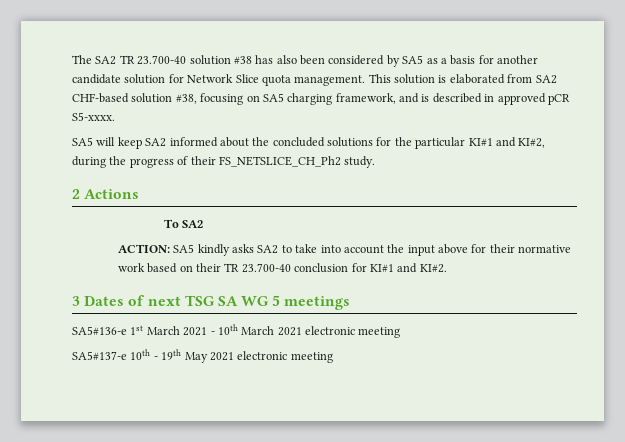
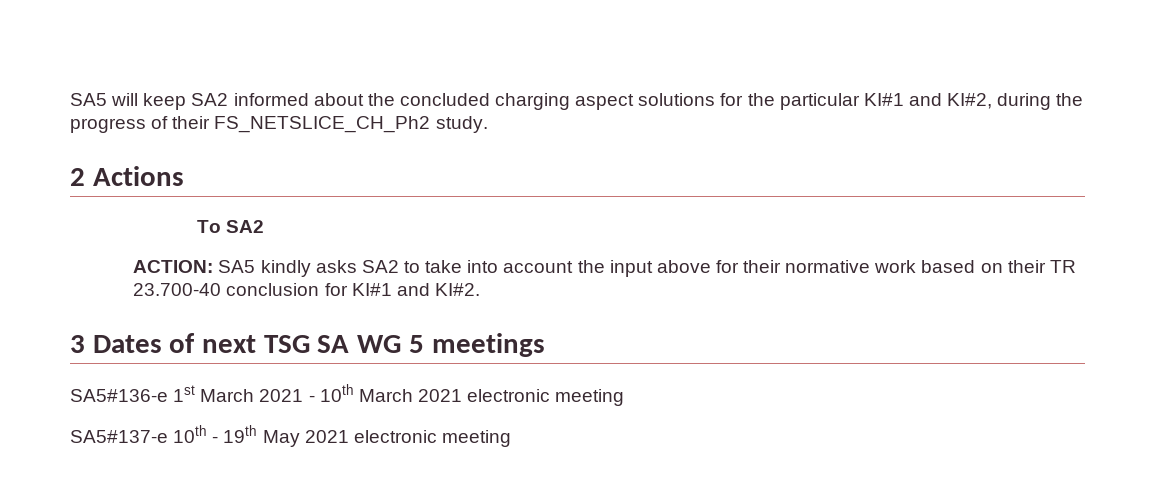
- The SA2 TR 23.700-40 solution #38 has also been considered by SA5 as a basis for another candidate solution for Network Slice quota management. This solution is elaborated from SA2 CHF-based solution #38, focusing on SA5 charging framework, and is described in approved pCR S5-xxxx.
- SA5 will keep SA2 informed about the concluded solutions for the particular KI#1 and KI#2, during the progress of their FS_NETSLICE_CH_Ph2 study.
+ SA5 will keep SA2 informed about the concluded charging aspect solutions for the particular KI#1 and KI#2, during the progress of their FS_NETSLICE_CH_Ph2 study.

